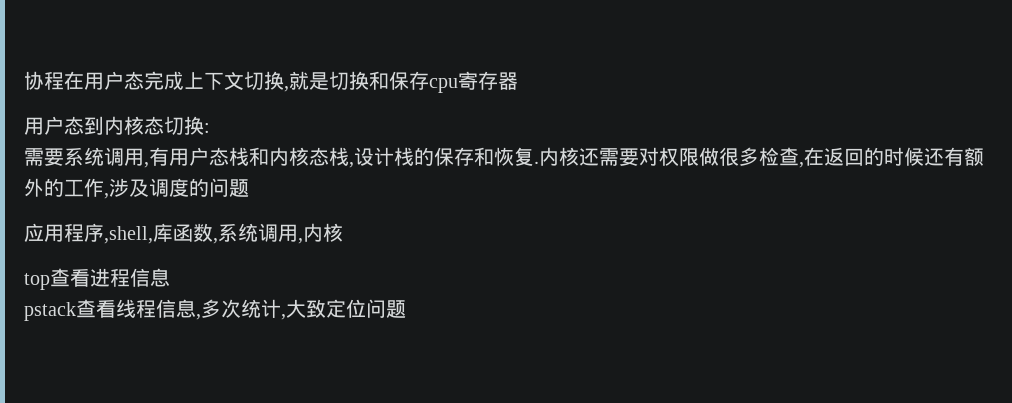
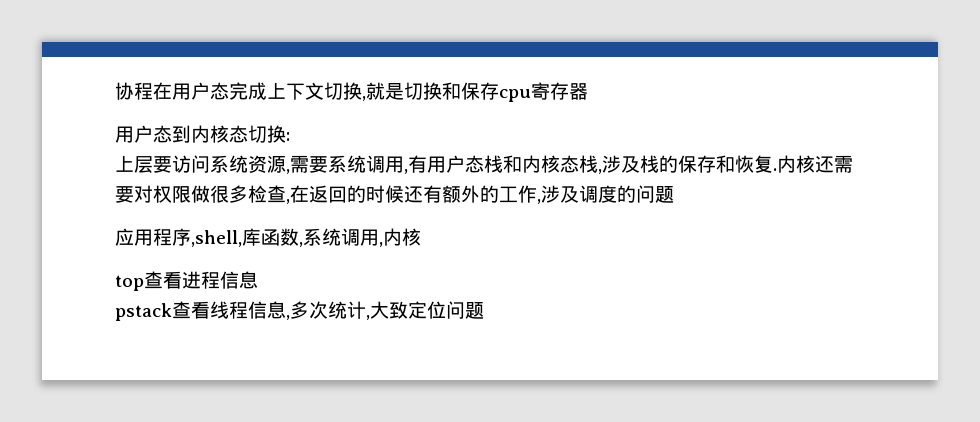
- 需要系统调用,有用户态栈和内核态栈,设计栈的保存和恢复.
+ 上层要访问系统资源,需要系统调用,有用户态栈和内核态栈,涉及栈的保存和恢复.

